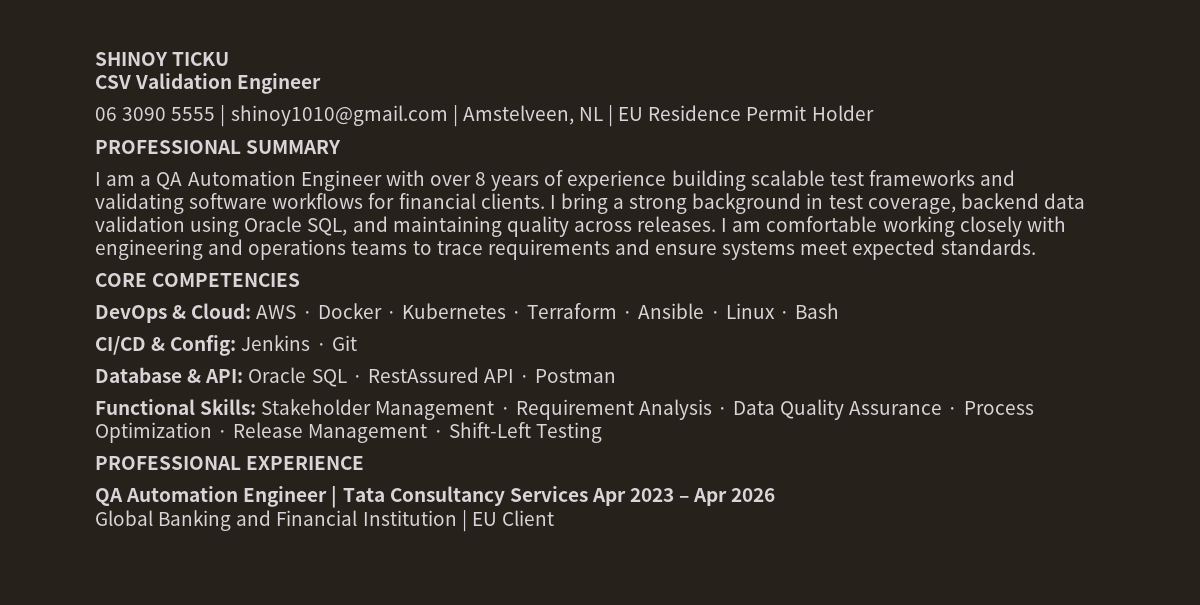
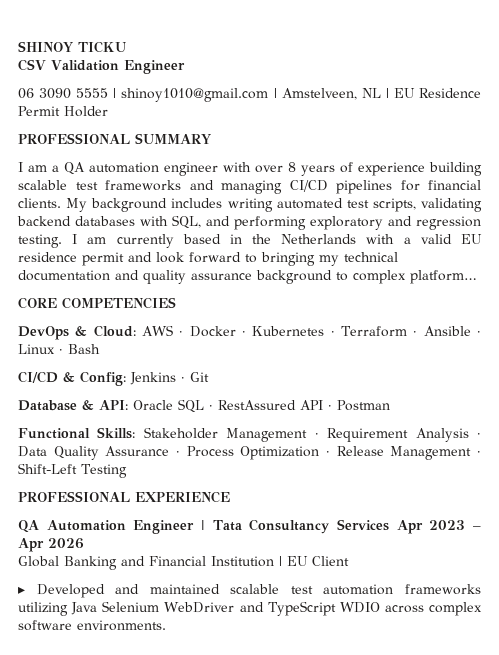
- I am a QA Automation Engineer with over 8 years of experience building scalable test frameworks and validating software workflows for financial clients. I bring a strong background in test coverage, backend data validation using Oracle SQL, and maintaining quality across releases. I am comfortable working closely with engineering and operations teams to trace requirements and ensure systems meet expected standards.
+ I am a QA automation engineer with over 8 years of experience building scalable test frameworks and managing CI/CD pipelines for financial clients. My background includes writing automated test scripts, validating backend databases with SQL, and performing exploratory and regression testing. I am currently based in the Netherlands with a valid EU residence permit and look forward to bringing my technical documentation and quality assurance background to complex platform…
+ ▸ Developed and maintained scalable test automation frameworks utilizing Java Selenium WebDriver and TypeScript WDIO across complex software environments.

